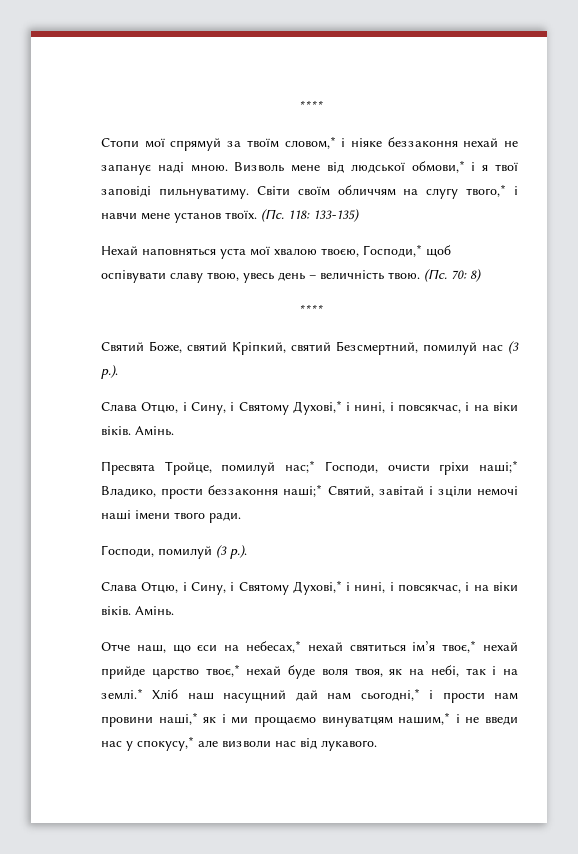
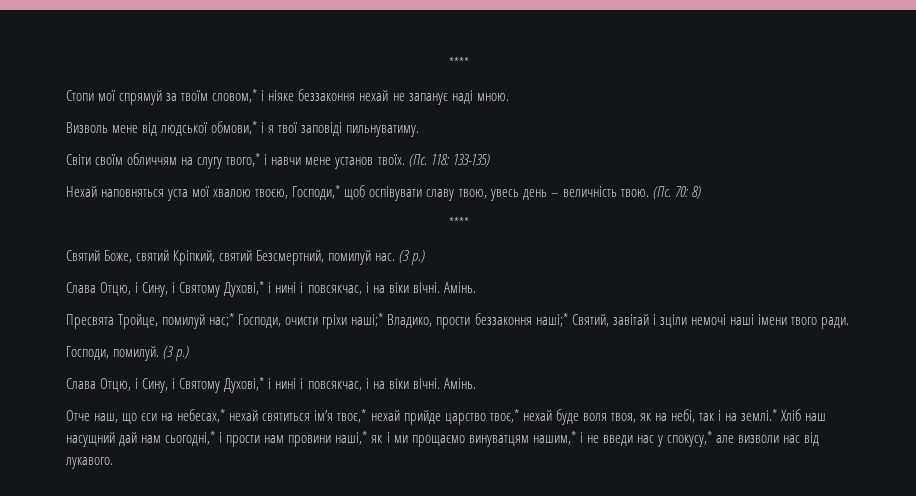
- Стопи мої спрямуй за твоїм словом,* і ніяке беззаконня нехай не запанує наді мною. Визволь мене від людської обмови,* і я твої заповіді пильнуватиму. Світи своїм обличчям на слугу твого,* і навчи мене установ твоїх.
+ Стопи мої спрямуй за твоїм словом,* і ніяке беззаконня нехай не запанує наді мною.
+ Визволь мене від людської обмови,* і я твої заповіді пильнуватиму.
+ Світи своїм обличчям на слугу твого,* і навчи мене установ твоїх.
- Святий Боже, святий Кріпкий, святий Безсмертний, помилуй нас (3 р.).
- Слава Отцю, і Сину, і Святому Духові,* і нині, і повсякчас, і на віки віків.
+ Святий Боже, святий Кріпкий, святий Безсмертний, помилуй нас. (3 р.)
+ Слава Отцю, і Сину, і Святому Духові,* і нині і повсякчас, і на віки вічні.
- Господи, помилуй (3 р.).
- Слава Отцю, і Сину, і Святому Духові,* і нині, і повсякчас, і на віки віків.
+ Господи, помилуй. (3 р.)
+ Слава Отцю, і Сину, і Святому Духові,* і нині і повсякчас, і на віки вічні.

